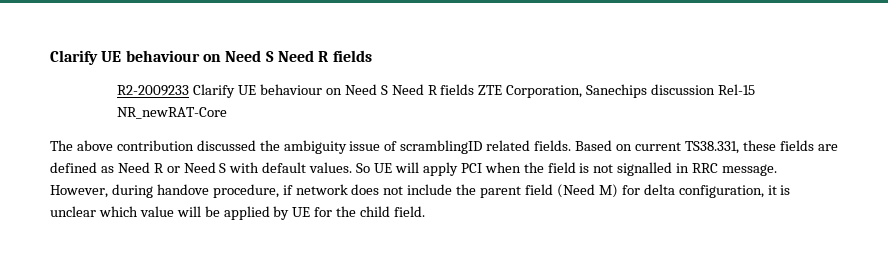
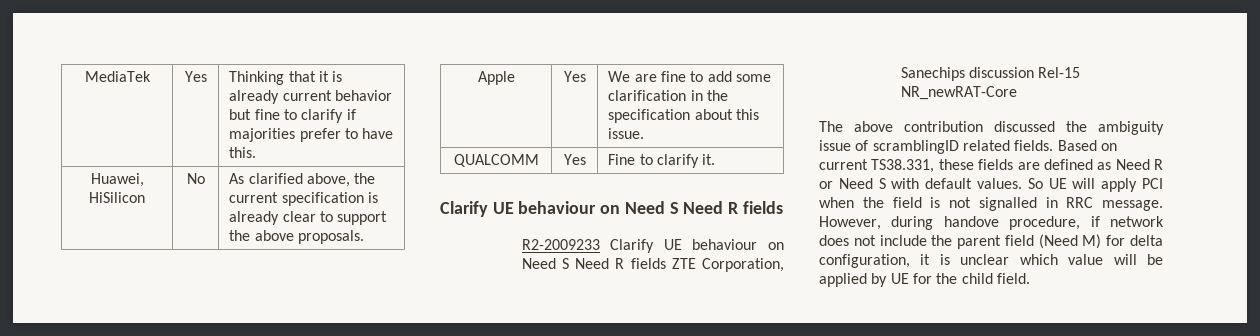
+ MediaTek | Yes | Thinking that it is already current behavior but fine to clarify if majorities prefer to have this.
+ Huawei, HiSilicon | No | As clarified above, the current specification is already clear to support the above proposals.
+ Apple | Yes | We are fine to add some clarification in the specification about this issue.
+ QUALCOMM | Yes | Fine to clarify it.

